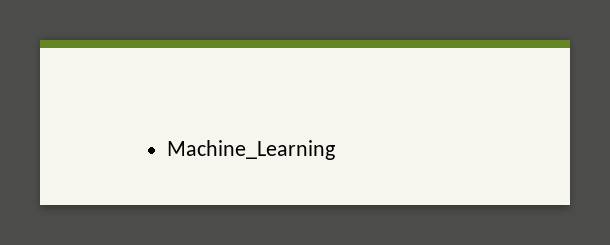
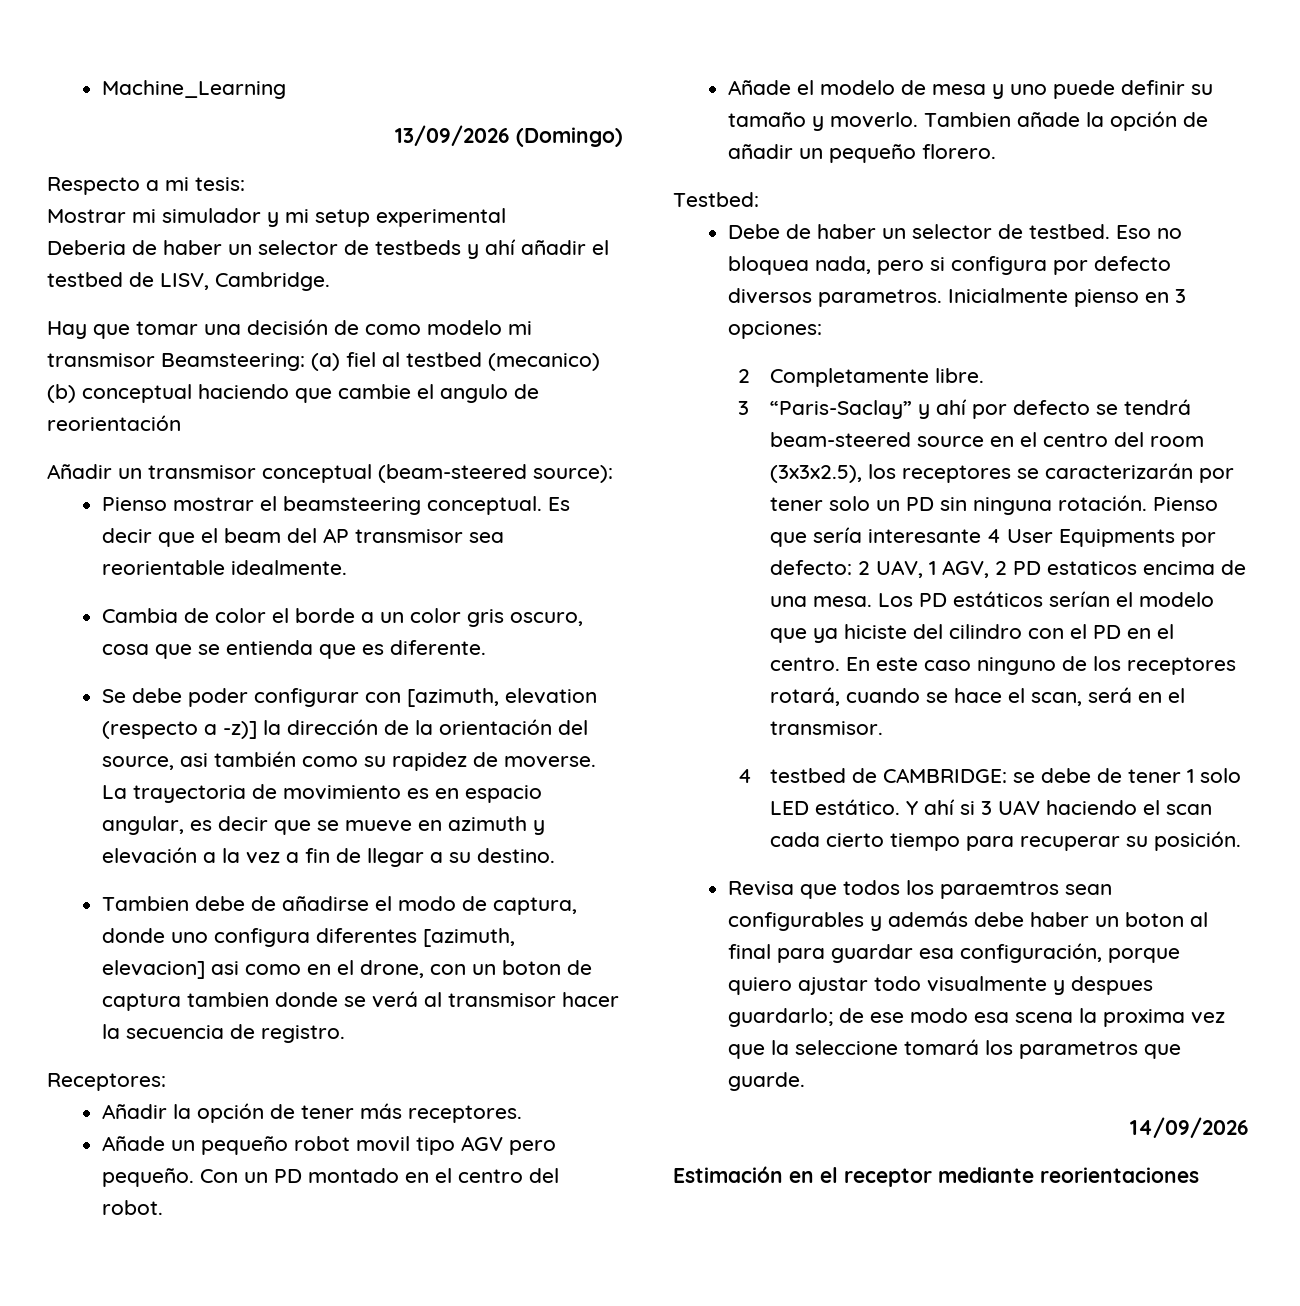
+ 13/09/2026 (Domingo)
+ Respecto a mi tesis:
+ Mostrar mi simulador y mi setup experimental
+ Deberia de haber un selector de testbeds y ahí añadir el testbed de LISV, Cambridge.
+ Hay que tomar una decisión de como modelo mi transmisor Beamsteering: (a) fiel al testbed (mecanico) (b) conceptual haciendo que cambie el angulo de reorientación
+ Añadir un transmisor conceptual (beam-steered source):
+ Pienso mostrar el beamsteering conceptual. Es decir que el beam del AP transmisor sea reorientable idealmente.
+ Cambia de color el borde a un color gris oscuro, cosa que se entienda que es diferente.
+ Se debe poder configurar con [azimuth, elevation (respecto a -z)] la dirección de la orientación del source, asi también como su rapidez de moverse. La trayectoria de movimiento es en espacio angular, es decir que se mueve en azimuth y elevación a la vez a fin de llegar a su destino.
+ Tambien debe de añadirse el modo de captura, donde uno configura diferentes [azimuth, elevacion] asi como en el drone, con un boton de captura tambien donde se verá al transmisor hacer la secuencia de registro.
+ Receptores:
+ Añadir la opción de tener más receptores.
+ Añade un pequeño robot movil tipo AGV pero pequeño. Con un PD montado en el centro del robot.
+ Añade el modelo de mesa y uno puede definir su tamaño y moverlo. Tambien añade la opción de añadir un pequeño florero.
+ Testbed:
+ Debe de haber un selector de testbed. Eso no bloquea nada, pero si configura por defecto diversos parametros. Inicialmente pienso en 3 opciones:
+ 2 Completamente libre.
+ 3 “Paris-Saclay” y ahí por defecto se tendrá beam-steered source en el centro del room (3x3x2.5), los receptores se caracterizarán por tener solo un PD sin ninguna rotación. Pienso que sería interesante 4 User Equipments por defecto: 2 UAV, 1 AGV, 2 PD estaticos encima de una mesa. Los PD estáticos serían el modelo que ya hiciste del cilindro con el PD en el centro. En este caso ninguno de los receptores rotará, cuando se hace el scan, será en el transmisor.
+ 4 testbed de CAMBRIDGE: se debe de tener 1 solo LED estático. Y ahí si 3 UAV haciendo el scan cada cierto tiempo para recuperar su posición.
+ Revisa que todos los paraemtros sean configurables y además debe haber un boton al final para guardar esa configuración, porque quiero ajustar todo visualmente y despues guardarlo; de ese modo esa scena la proxima vez que la seleccione tomará los parametros que guarde.
+ 14/09/2026
+ Estimación en el receptor mediante reorientaciones

